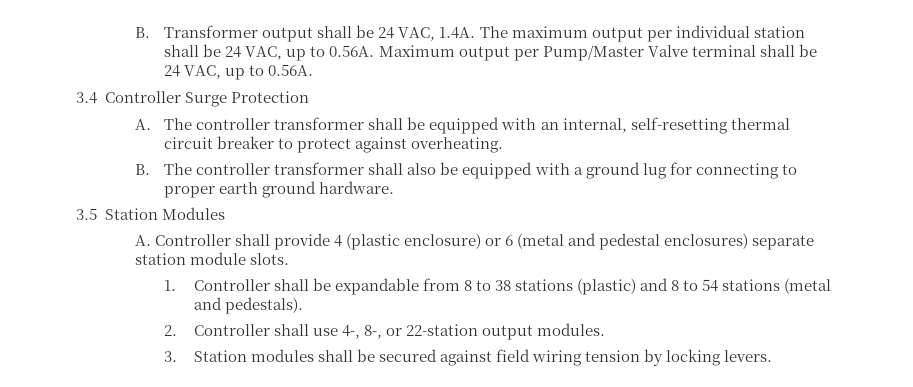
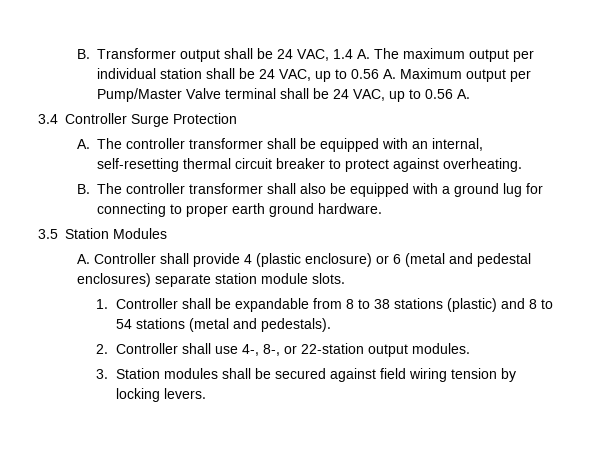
- B. Transformer output shall be 24 VAC, 1.4A. The maximum output per individual station shall be 24 VAC, up to 0.56A. Maximum output per Pump/Master Valve terminal shall be 24 VAC, up to 0.56A.
+ B. Transformer output shall be 24 VAC, 1.4 A. The maximum output per individual station shall be 24 VAC, up to 0.56 A. Maximum output per Pump/Master Valve terminal shall be 24 VAC, up to 0.56 A.

